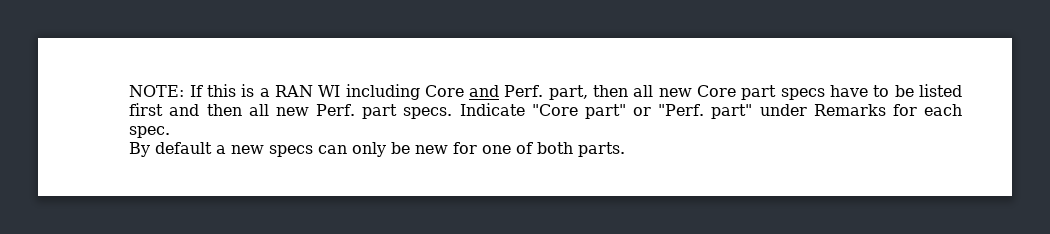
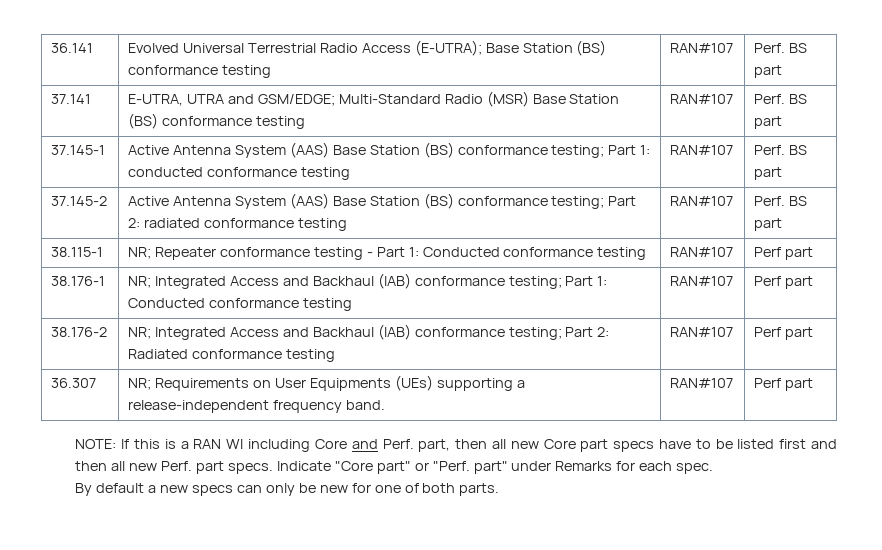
+ 36.141 | Evolved Universal Terrestrial Radio Access (E-UTRA); Base Station (BS) conformance testing | RAN#107 | Perf. BS part
+ 37.141 | E-UTRA, UTRA and GSM/EDGE; Multi-Standard Radio (MSR) Base Station (BS) conformance testing | RAN#107 | Perf. BS part
+ 37.145-1 | Active Antenna System (AAS) Base Station (BS) conformance testing; Part 1: conducted conformance testing | RAN#107 | Perf. BS part
+ 37.145-2 | Active Antenna System (AAS) Base Station (BS) conformance testing; Part 2: radiated conformance testing | RAN#107 | Perf. BS part
+ 38.115-1 | NR; Repeater conformance testing - Part 1: Conducted conformance testing | RAN#107 | Perf part
+ 38.176-1 | NR; Integrated Access and Backhaul (IAB) conformance testing; Part 1: Conducted conformance testing | RAN#107 | Perf part
+ 38.176-2 | NR; Integrated Access and Backhaul (IAB) conformance testing; Part 2: Radiated conformance testing | RAN#107 | Perf part
+ 36.307 | NR; Requirements on User Equipments (UEs) supporting a release-independent frequency band. | RAN#107 | Perf part

